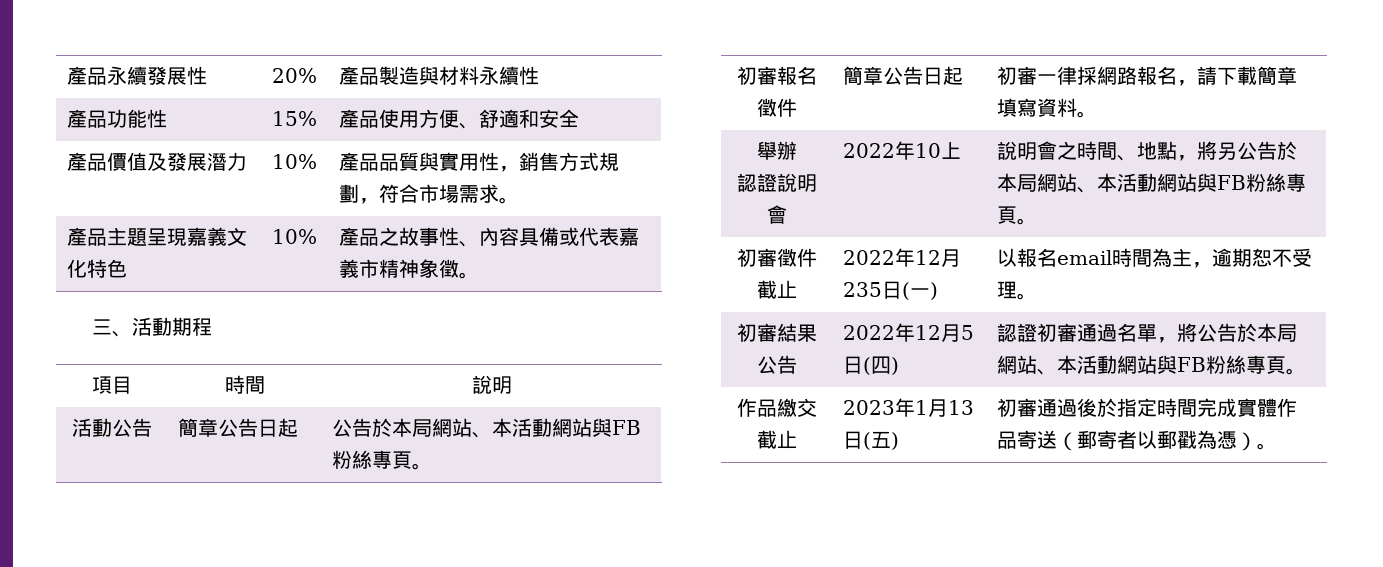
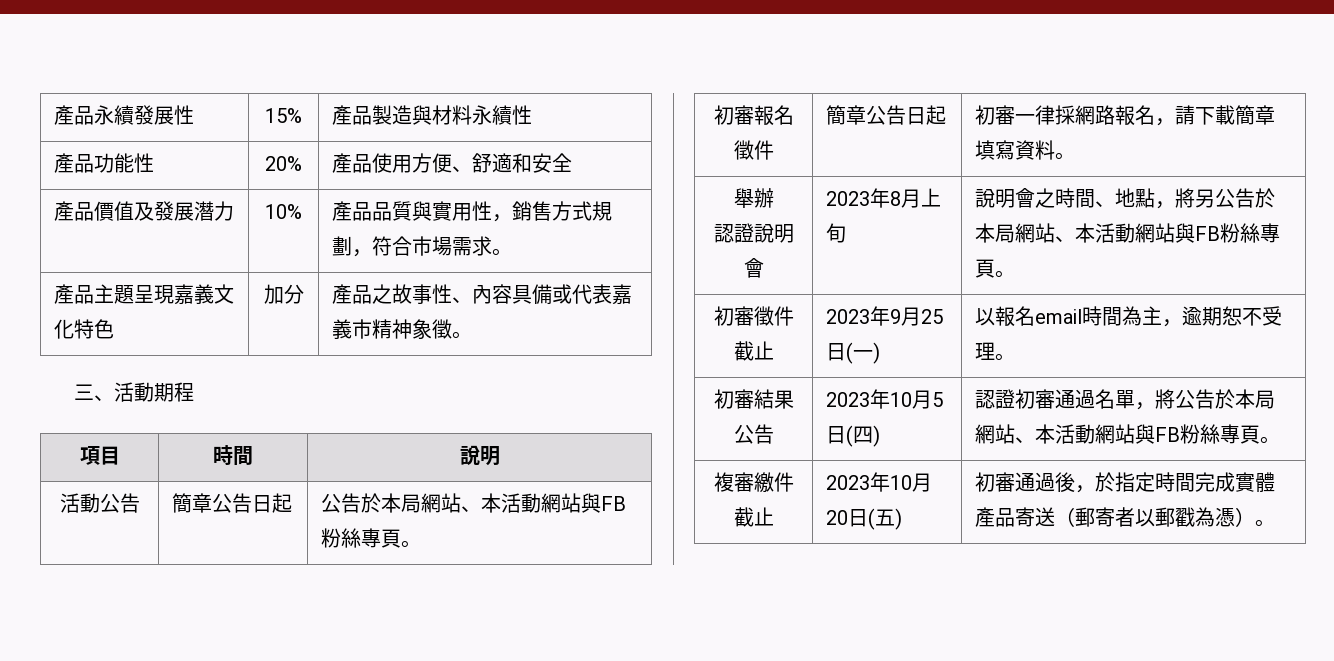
- 產品永續發展性 | 20% | 產品製造與材料永續性
+ 產品永續發展性 | 15% | 產品製造與材料永續性
- 產品功能性 | 15% | 產品使用方便、舒適和安全
+ 產品功能性 | 20% | 產品使用方便、舒適和安全
- 產品主題呈現嘉義文化特色 | 10% | 產品之故事性、內容具備或代表嘉義市精神象徵。
+ 產品主題呈現嘉義文化特色 | 加分 | 產品之故事性、內容具備或代表嘉義市精神象徵。
  舉辦
- 認證說明會 | 2022年10上 | 說明會之時間、地點，將另公告於本局網站、本活動網站與FB粉絲專頁。
+ 認證說明會 | 2023年8月上旬 | 說明會之時間、地點，將另公告於本局網站、本活動網站與FB粉絲專頁。
- 初審徵件截止 | 2022年12月235日(一) | 以報名email時間為主，逾期恕不受理。
+ 初審徵件截止 | 2023年9月25日(一) | 以報名email時間為主，逾期恕不受理。
- 初審結果公告 | 2022年12月5日(四) | 認證初審通過名單，將公告於本局網站、本活動網站與FB粉絲專頁。
+ 初審結果公告 | 2023年10月5日(四) | 認證初審通過名單，將公告於本局網站、本活動網站與FB粉絲專頁。
- 作品繳交截止 | 2023年1月13日(五) | 初審通過後於指定時間完成實體作品寄送（郵寄者以郵戳為憑）。
+ 複審繳件截止 | 2023年10月20日(五) | 初審通過後，於指定時間完成實體產品寄送（郵寄者以郵戳為憑）。

